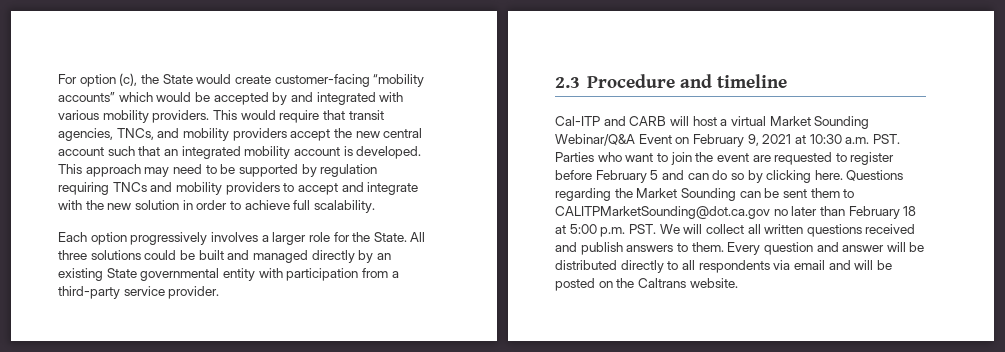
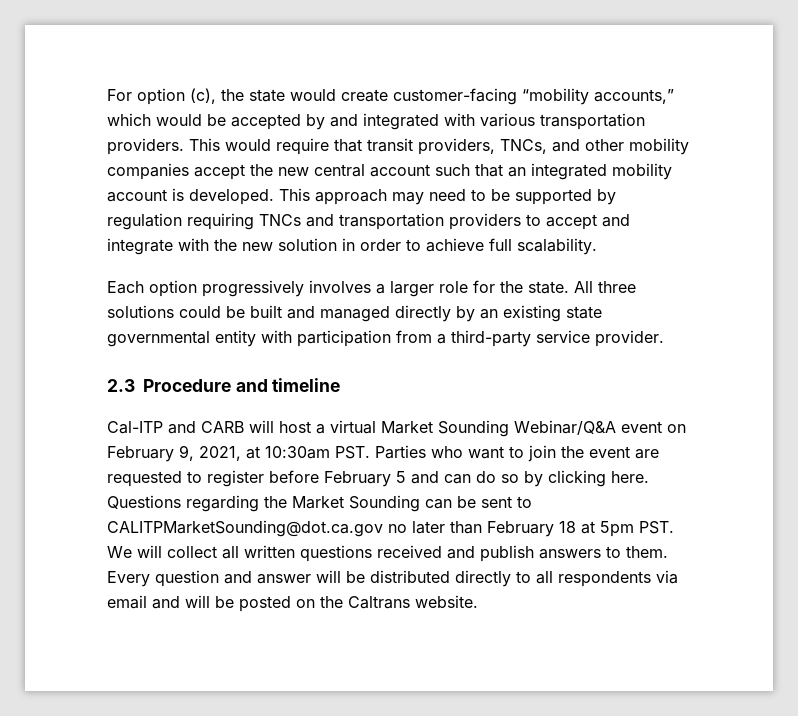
- For option (c), the State would create customer-facing “mobility accounts” which would be accepted by and integrated with various mobility providers.
+ For option (c), the state would create customer-facing “mobility accounts,” which would be accepted by and integrated with various transportation providers.
- This would require that transit agencies, TNCs, and mobility providers accept the new central account such that an integrated mobility account is developed.
+ This would require that transit providers, TNCs, and other mobility companies accept the new central account such that an integrated mobility account is developed.
- This approach may need to be supported by regulation requiring TNCs and mobility providers to accept and integrate with the new solution in order to achieve full scalability.
+ This approach may need to be supported by regulation requiring TNCs and transportation providers to accept and integrate with the new solution in order to achieve full scalability.
- Each option progressively involves a larger role for the State.
+ Each option progressively involves a larger role for the state.
- All three solutions could be built and managed directly by an existing State governmental entity with participation from a third-party service provider.
+ All three solutions could be built and managed directly by an existing state governmental entity with participation from a third-party service provider.
- Cal-ITP and CARB will host a virtual Market Sounding Webinar/Q&A Event on February 9, 2021 at 10:30 a.m. PST. Parties who want to join the event are requested to register before February 5 and can do so by clicking here.
+ Cal-ITP and CARB will host a virtual Market Sounding Webinar/Q&A event on February 9, 2021, at 10:30am PST. Parties who want to join the event are requested to register before February 5 and can do so by clicking here.
- Questions regarding the Market Sounding can be sent them to CALITPMarketSounding@dot.ca.gov no later than February 18 at 5:00 p.m. PST. We will collect all written questions received and publish answers to them.
+ Questions regarding the Market Sounding can be sent to CALITPMarketSounding@dot.ca.gov no later than February 18 at 5pm PST. We will collect all written questions received and publish answers to them.

